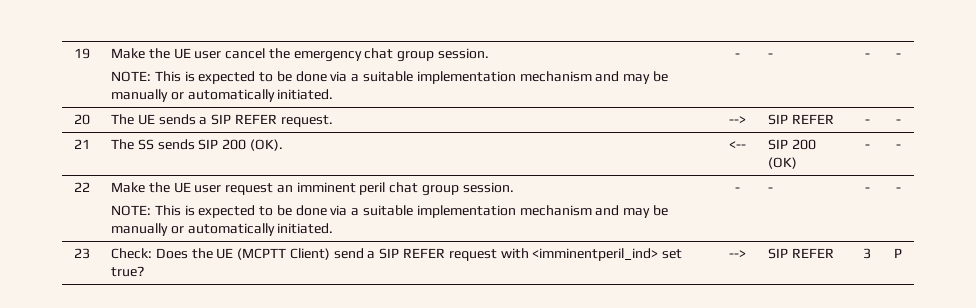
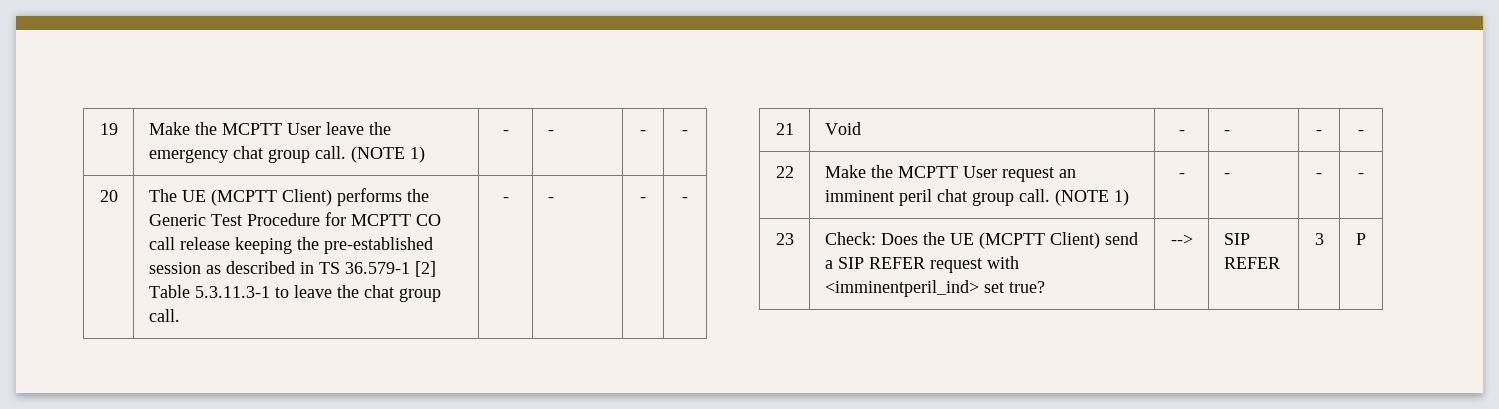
- 19 | Make the UE user cancel the emergency chat group session.
- NOTE: This is expected to be done via a suitable implementation mechanism and may be manually or automatically initiated. | - | - | - | -
+ 19 | Make the MCPTT User leave the emergency chat group call. (NOTE 1) | - | - | - | -
- 20 | The UE sends a SIP REFER request. | --> | SIP REFER | - | -
- 21 | The SS sends SIP 200 (OK). | <-- | SIP 200 (OK) | - | -
+ 20 | The UE (MCPTT Client) performs the Generic Test Procedure for MCPTT CO call release keeping the pre-established session as described in TS 36.579-1 [2] Table 5.3.11.3-1 to leave the chat group call. | - | - | - | -
+ 21 | Void | - | - | - | -
- 22 | Make the UE user request an imminent peril chat group session.
- NOTE: This is expected to be done via a suitable implementation mechanism and may be manually or automatically initiated. | - | - | - | -
+ 22 | Make the MCPTT User request an imminent peril chat group call. (NOTE 1) | - | - | - | -

